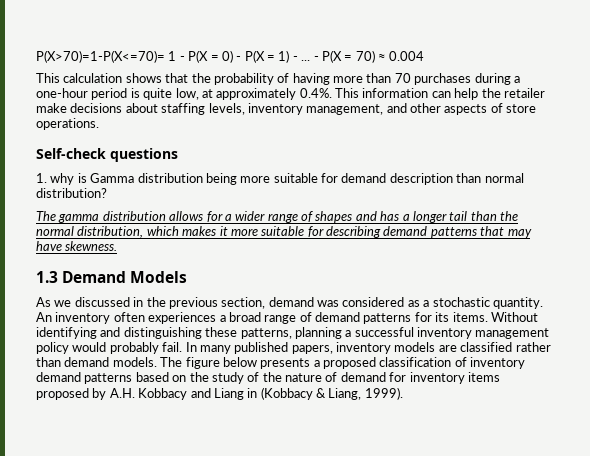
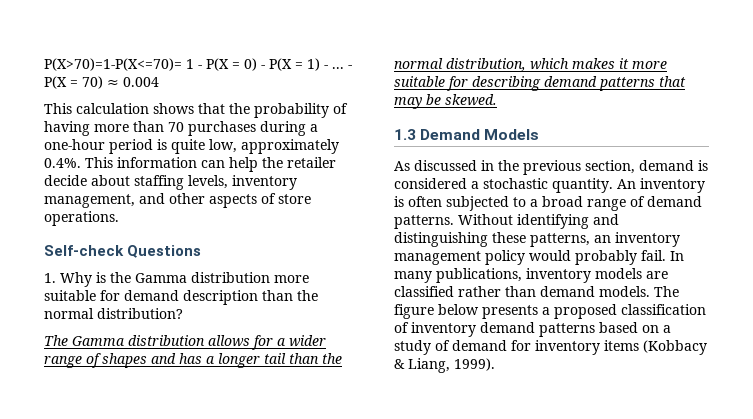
- This calculation shows that the probability of having more than 70 purchases during a one-hour period is quite low, at approximately 0.4%. This information can help the retailer make decisions about staffing levels, inventory management, and other aspects of store operations.
+ This calculation shows that the probability of having more than 70 purchases during a one-hour period is quite low, approximately 0.4%. This information can help the retailer decide about staffing levels, inventory management, and other aspects of store operations.
- Self-check questions
+ Self-check Questions
- 1. why is Gamma distribution being more suitable for demand description than normal distribution?
+ 1. Why is the Gamma distribution more suitable for demand description than the normal distribution?
- The gamma distribution allows for a wider range of shapes and has a longer tail than the normal distribution, which makes it more suitable for describing demand patterns that may have skewness.
+ The Gamma distribution allows for a wider range of shapes and has a longer tail than the normal distribution, which makes it more suitable for describing demand patterns that may be skewed.
- As we discussed in the previous section, demand was considered as a stochastic quantity.
+ As discussed in the previous section, demand is considered a stochastic quantity.
- An inventory often experiences a broad range of demand patterns for its items.
+ An inventory is often subjected to a broad range of demand patterns.
- Without identifying and distinguishing these patterns, planning a successful inventory management policy would probably fail.
+ Without identifying and distinguishing these patterns, an inventory management policy would probably fail.
- In many published papers, inventory models are classified rather than demand models.
+ In many publications, inventory models are classified rather than demand models.
- The figure below presents a proposed classification of inventory demand patterns based on the study of the nature of demand for inventory items proposed by A.H. Kobbacy and Liang in (Kobbacy & Liang, 1999).
+ The figure below presents a proposed classification of inventory demand patterns based on a study of demand for inventory items (Kobbacy & Liang, 1999).

